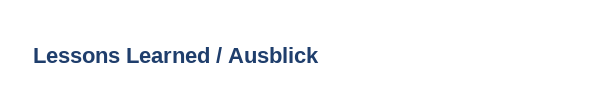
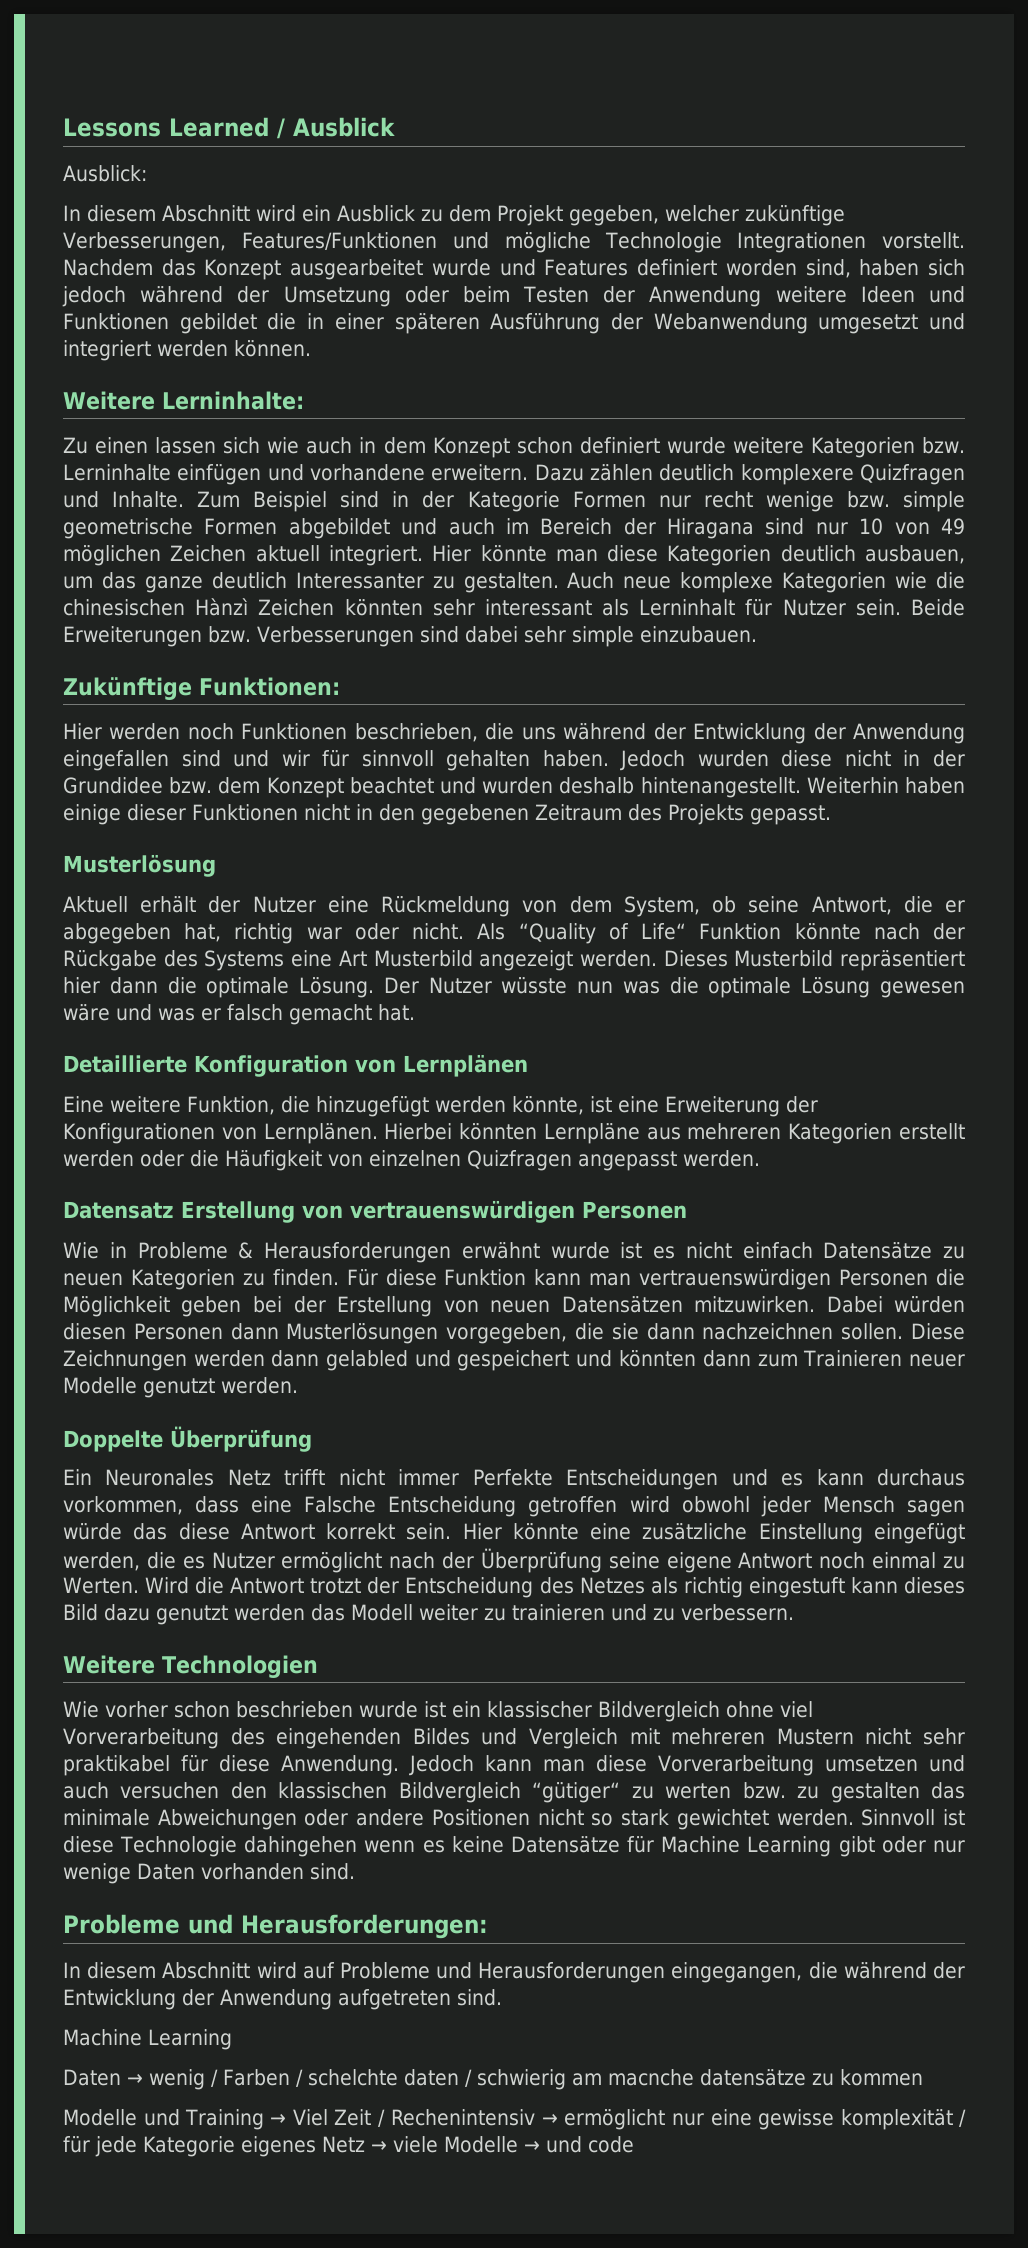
+ Ausblick:
+ In diesem Abschnitt wird ein Ausblick zu dem Projekt gegeben, welcher zukünftige Verbesserungen, Features/Funktionen und mögliche Technologie Integrationen vorstellt. Nachdem das Konzept ausgearbeitet wurde und Features definiert worden sind, haben sich jedoch während der Umsetzung oder beim Testen der Anwendung weitere Ideen und Funktionen gebildet die in einer späteren Ausführung der Webanwendung umgesetzt und integriert werden können.
+ Weitere Lerninhalte:
+ Zu einen lassen sich wie auch in dem Konzept schon definiert wurde weitere Kategorien bzw. Lerninhalte einfügen und vorhandene erweitern. Dazu zählen deutlich komplexere Quizfragen und Inhalte. Zum Beispiel sind in der Kategorie Formen nur recht wenige bzw. simple geometrische Formen abgebildet und auch im Bereich der Hiragana sind nur 10 von 49 möglichen Zeichen aktuell integriert. Hier könnte man diese Kategorien deutlich ausbauen, um das ganze deutlich Interessanter zu gestalten. Auch neue komplexe Kategorien wie die chinesischen Hànzì Zeichen könnten sehr interessant als Lerninhalt für Nutzer sein. Beide Erweiterungen bzw. Verbesserungen sind dabei sehr simple einzubauen.
+ Zukünftige Funktionen:
+ Hier werden noch Funktionen beschrieben, die uns während der Entwicklung der Anwendung eingefallen sind und wir für sinnvoll gehalten haben. Jedoch wurden diese nicht in der Grundidee bzw. dem Konzept beachtet und wurden deshalb hintenangestellt. Weiterhin haben einige dieser Funktionen nicht in den gegebenen Zeitraum des Projekts gepasst.
+ Musterlösung
+ Aktuell erhält der Nutzer eine Rückmeldung von dem System, ob seine Antwort, die er abgegeben hat, richtig war oder nicht. Als “Quality of Life“ Funktion könnte nach der Rückgabe des Systems eine Art Musterbild angezeigt werden. Dieses Musterbild repräsentiert hier dann die optimale Lösung. Der Nutzer wüsste nun was die optimale Lösung gewesen wäre und was er falsch gemacht hat.
+ Detaillierte Konfiguration von Lernplänen
+ Eine weitere Funktion, die hinzugefügt werden könnte, ist eine Erweiterung der Konfigurationen von Lernplänen. Hierbei könnten Lernpläne aus mehreren Kategorien erstellt werden oder die Häufigkeit von einzelnen Quizfragen angepasst werden.
+ Datensatz Erstellung von vertrauenswürdigen Personen
+ Wie in Probleme & Herausforderungen erwähnt wurde ist es nicht einfach Datensätze zu neuen Kategorien zu finden. Für diese Funktion kann man vertrauenswürdigen Personen die Möglichkeit geben bei der Erstellung von neuen Datensätzen mitzuwirken. Dabei würden diesen Personen dann Musterlösungen vorgegeben, die sie dann nachzeichnen sollen. Diese Zeichnungen werden dann gelabled und gespeichert und könnten dann zum Trainieren neuer Modelle genutzt werden.
+ Doppelte Überprüfung
+ Ein Neuronales Netz trifft nicht immer Perfekte Entscheidungen und es kann durchaus vorkommen, dass eine Falsche Entscheidung getroffen wird obwohl jeder Mensch sagen würde das diese Antwort korrekt sein. Hier könnte eine zusätzliche Einstellung eingefügt werden, die es Nutzer ermöglicht nach der Überprüfung seine eigene Antwort noch einmal zu Werten. Wird die Antwort trotzt der Entscheidung des Netzes als richtig eingestuft kann dieses Bild dazu genutzt werden das Modell weiter zu trainieren und zu verbessern.
+ Weitere Technologien
+ Wie vorher schon beschrieben wurde ist ein klassischer Bildvergleich ohne viel Vorverarbeitung des eingehenden Bildes und Vergleich mit mehreren Mustern nicht sehr praktikabel für diese Anwendung. Jedoch kann man diese Vorverarbeitung umsetzen und auch versuchen den klassischen Bildvergleich “gütiger“ zu werten bzw. zu gestalten das minimale Abweichungen oder andere Positionen nicht so stark gewichtet werden. Sinnvoll ist diese Technologie dahingehen wenn es keine Datensätze für Machine Learning gibt oder nur wenige Daten vorhanden sind.
+ Probleme und Herausforderungen:
+ In diesem Abschnitt wird auf Probleme und Herausforderungen eingegangen, die während der Entwicklung der Anwendung aufgetreten sind.
+ Machine Learning
+ Daten → wenig / Farben / schelchte daten / schwierig am macnche datensätze zu kommen
+ Modelle und Training → Viel Zeit / Rechenintensiv → ermöglicht nur eine gewisse komplexität / für jede Kategorie eigenes Netz → viele Modelle → und code

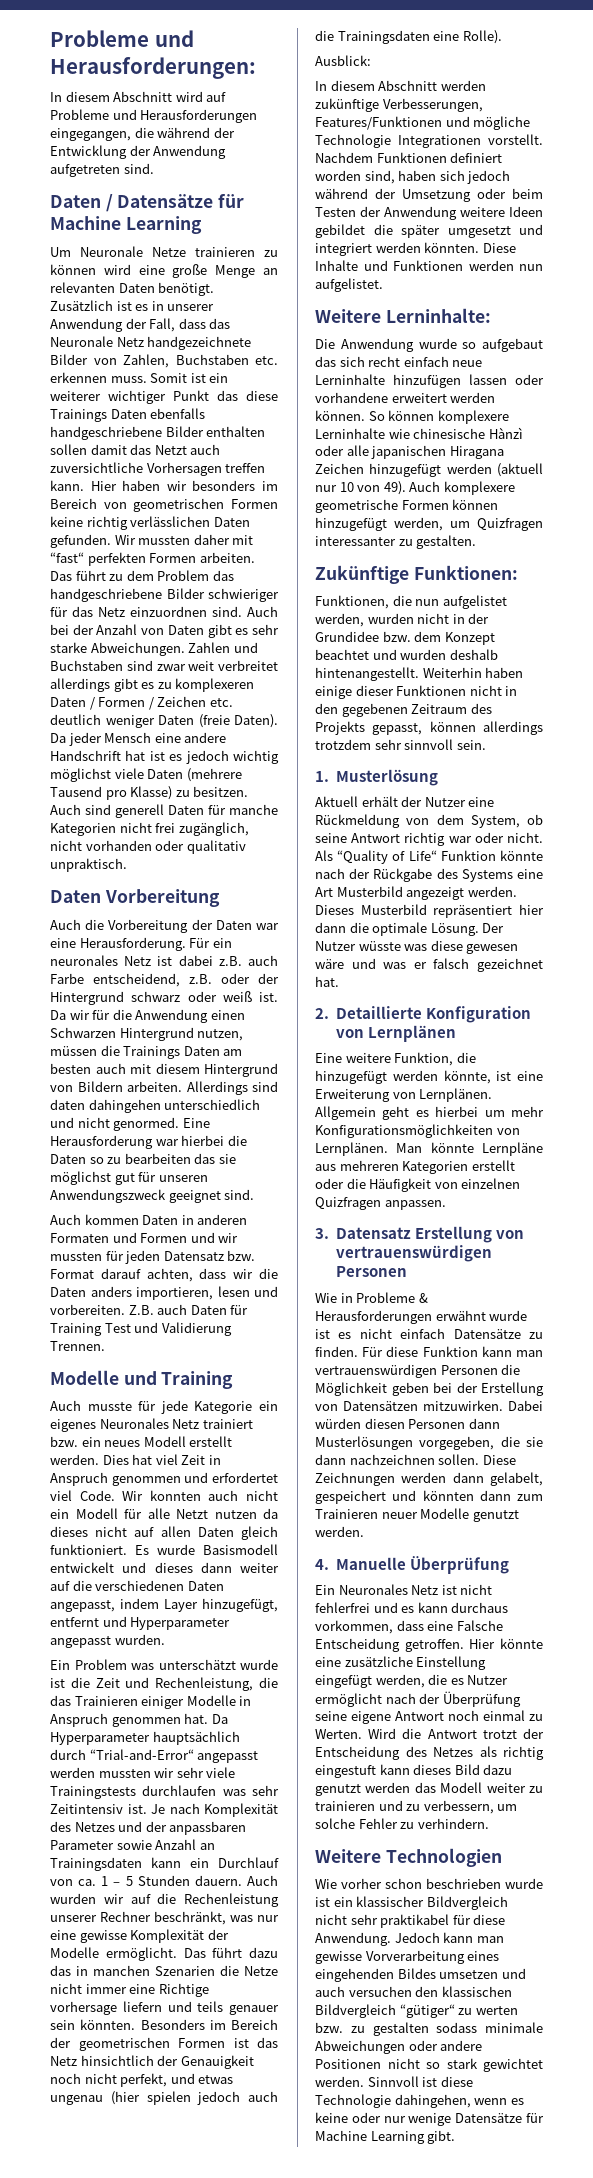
- Lessons Learned / Ausblick
+ Probleme und Herausforderungen:
+ In diesem Abschnitt wird auf Probleme und Herausforderungen eingegangen, die während der Entwicklung der Anwendung aufgetreten sind.
+ Daten / Datensätze für Machine Learning
+ Um Neuronale Netze trainieren zu können wird eine große Menge an relevanten Daten benötigt. Zusätzlich ist es in unserer Anwendung der Fall, dass das Neuronale Netz handgezeichnete Bilder von Zahlen, Buchstaben etc. erkennen muss. Somit ist ein weiterer wichtiger Punkt das diese Trainings Daten ebenfalls handgeschriebene Bilder enthalten sollen damit das Netzt auch zuversichtliche Vorhersagen treffen kann. Hier haben wir besonders im Bereich von geometrischen Formen keine richtig verlässlichen Daten gefunden. Wir mussten daher mit “fast“ perfekten Formen arbeiten. Das führt zu dem Problem das handgeschriebene Bilder schwieriger für das Netz einzuordnen sind. Auch bei der Anzahl von Daten gibt es sehr starke Abweichungen. Zahlen und Buchstaben sind zwar weit verbreitet allerdings gibt es zu komplexeren Daten / Formen / Zeichen etc. deutlich weniger Daten (freie Daten). Da jeder Mensch eine andere Handschrift hat ist es jedoch wichtig möglichst viele Daten (mehrere Tausend pro Klasse) zu besitzen. Auch sind generell Daten für manche Kategorien nicht frei zugänglich, nicht vorhanden oder qualitativ unpraktisch.
+ Daten Vorbereitung
+ Auch die Vorbereitung der Daten war eine Herausforderung. Für ein neuronales Netz ist dabei z.B. auch Farbe entscheidend, z.B. oder der Hintergrund schwarz oder weiß ist. Da wir für die Anwendung einen Schwarzen Hintergrund nutzen, müssen die Trainings Daten am besten auch mit diesem Hintergrund von Bildern arbeiten. Allerdings sind daten dahingehen unterschiedlich und nicht genormed. Eine Herausforderung war hierbei die Daten so zu bearbeiten das sie möglichst gut für unseren Anwendungszweck geeignet sind.
+ Auch kommen Daten in anderen Formaten und Formen und wir mussten für jeden Datensatz bzw. Format darauf achten, dass wir die Daten anders importieren, lesen und vorbereiten. Z.B. auch Daten für Training Test und Validierung Trennen.
+ Modelle und Training
+ Auch musste für jede Kategorie ein eigenes Neuronales Netz trainiert bzw. ein neues Modell erstellt werden. Dies hat viel Zeit in Anspruch genommen und erfordertet viel Code. Wir konnten auch nicht ein Modell für alle Netzt nutzen da dieses nicht auf allen Daten gleich funktioniert. Es wurde Basismodell entwickelt und dieses dann weiter auf die verschiedenen Daten angepasst, indem Layer hinzugefügt, entfernt und Hyperparameter angepasst wurden.
+ Ein Problem was unterschätzt wurde ist die Zeit und Rechenleistung, die das Trainieren einiger Modelle in Anspruch genommen hat. Da Hyperparameter hauptsächlich durch “Trial-and-Error“ angepasst werden mussten wir sehr viele Trainingstests durchlaufen was sehr Zeitintensiv ist. Je nach Komplexität des Netzes und der anpassbaren Parameter sowie Anzahl an Trainingsdaten kann ein Durchlauf von ca. 1 – 5 Stunden dauern. Auch wurden wir auf die Rechenleistung unserer Rechner beschränkt, was nur eine gewisse Komplexität der Modelle ermöglicht. Das führt dazu das in manchen Szenarien die Netze nicht immer eine Richtige vorhersage liefern und teils genauer sein könnten. Besonders im Bereich der geometrischen Formen ist das Netz hinsichtlich der Genauigkeit noch nicht perfekt, und etwas ungenau (hier spielen jedoch auch die Trainingsdaten eine Rolle).
  Ausblick:
- In diesem Abschnitt wird ein Ausblick zu dem Projekt gegeben, welcher zukünftige Verbesserungen, Features/Funktionen und mögliche Technologie Integrationen vorstellt.
+ In diesem Abschnitt werden zukünftige Verbesserungen, Features/Funktionen und mögliche Technologie Integrationen vorstellt.
- Nachdem das Konzept ausgearbeitet wurde und Features definiert worden sind, haben sich jedoch während der Umsetzung oder beim Testen der Anwendung weitere Ideen und Funktionen gebildet die in einer späteren Ausführung der Webanwendung umgesetzt und integriert werden können.
+ Nachdem Funktionen definiert worden sind, haben sich jedoch während der Umsetzung oder beim Testen der Anwendung weitere Ideen gebildet die später umgesetzt und integriert werden könnten. Diese Inhalte und Funktionen werden nun aufgelistet.
  Weitere Lerninhalte:
- Zu einen lassen sich wie auch in dem Konzept schon definiert wurde weitere Kategorien bzw. Lerninhalte einfügen und vorhandene erweitern. Dazu zählen deutlich komplexere Quizfragen und Inhalte. Zum Beispiel sind in der Kategorie Formen nur recht wenige bzw. simple geometrische Formen abgebildet und auch im Bereich der Hiragana sind nur 10 von 49 möglichen Zeichen aktuell integriert. Hier könnte man diese Kategorien deutlich ausbauen, um das ganze deutlich Interessanter zu gestalten. Auch neue komplexe Kategorien wie die chinesischen Hànzì Zeichen könnten sehr interessant als Lerninhalt für Nutzer sein. Beide Erweiterungen bzw. Verbesserungen sind dabei sehr simple einzubauen.
+ Die Anwendung wurde so aufgebaut das sich recht einfach neue Lerninhalte hinzufügen lassen oder vorhandene erweitert werden können. So können komplexere Lerninhalte wie chinesische Hànzì oder alle japanischen Hiragana Zeichen hinzugefügt werden (aktuell nur 10 von 49). Auch komplexere geometrische Formen können hinzugefügt werden, um Quizfragen interessanter zu gestalten.
  Zukünftige Funktionen:
- Hier werden noch Funktionen beschrieben, die uns während der Entwicklung der Anwendung eingefallen sind und wir für sinnvoll gehalten haben. Jedoch wurden diese nicht in der Grundidee bzw. dem Konzept beachtet und wurden deshalb hintenangestellt.
+ Funktionen, die nun aufgelistet werden, wurden nicht in der Grundidee bzw. dem Konzept beachtet und wurden deshalb hintenangestellt.
- Weiterhin haben einige dieser Funktionen nicht in den gegebenen Zeitraum des Projekts gepasst.
- Musterlösung
+ Weiterhin haben einige dieser Funktionen nicht in den gegebenen Zeitraum des Projekts gepasst, können allerdings trotzdem sehr sinnvoll sein.
+ 1. Musterlösung
- Aktuell erhält der Nutzer eine Rückmeldung von dem System, ob seine Antwort, die er abgegeben hat, richtig war oder nicht.
+ Aktuell erhält der Nutzer eine Rückmeldung von dem System, ob seine Antwort richtig war oder nicht.
- Der Nutzer wüsste nun was die optimale Lösung gewesen wäre und was er falsch gemacht hat.
+ Der Nutzer wüsste was diese gewesen wäre und was er falsch gezeichnet hat.
- Detaillierte Konfiguration von Lernplänen
+ 2. Detaillierte Konfiguration von Lernplänen
- Eine weitere Funktion, die hinzugefügt werden könnte, ist eine Erweiterung der Konfigurationen von Lernplänen. Hierbei könnten Lernpläne aus mehreren Kategorien erstellt werden oder die Häufigkeit von einzelnen Quizfragen angepasst werden.
- Datensatz Erstellung von vertrauenswürdigen Personen
+ Eine weitere Funktion, die hinzugefügt werden könnte, ist eine Erweiterung von Lernplänen. Allgemein geht es hierbei um mehr Konfigurationsmöglichkeiten von Lernplänen. Man könnte Lernpläne aus mehreren Kategorien erstellt oder die Häufigkeit von einzelnen Quizfragen anpassen.
+ 3. Datensatz Erstellung von vertrauenswürdigen Personen
- Wie in Probleme & Herausforderungen erwähnt wurde ist es nicht einfach Datensätze zu neuen Kategorien zu finden.
+ Wie in Probleme & Herausforderungen erwähnt wurde ist es nicht einfach Datensätze zu finden.
- Für diese Funktion kann man vertrauenswürdigen Personen die Möglichkeit geben bei der Erstellung von neuen Datensätzen mitzuwirken.
+ Für diese Funktion kann man vertrauenswürdigen Personen die Möglichkeit geben bei der Erstellung von Datensätzen mitzuwirken.
- Diese Zeichnungen werden dann gelabled und gespeichert und könnten dann zum Trainieren neuer Modelle genutzt werden.
+ Diese Zeichnungen werden dann gelabelt, gespeichert und könnten dann zum Trainieren neuer Modelle genutzt werden.
- Doppelte Überprüfung
+ 4. Manuelle Überprüfung
- Ein Neuronales Netz trifft nicht immer Perfekte Entscheidungen und es kann durchaus vorkommen, dass eine Falsche Entscheidung getroffen wird obwohl jeder Mensch sagen würde das diese Antwort korrekt sein.
+ Ein Neuronales Netz ist nicht fehlerfrei und es kann durchaus vorkommen, dass eine Falsche Entscheidung getroffen.
- Wird die Antwort trotzt der Entscheidung des Netzes als richtig eingestuft kann dieses Bild dazu genutzt werden das Modell weiter zu trainieren und zu verbessern.
+ Wird die Antwort trotzt der Entscheidung des Netzes als richtig eingestuft kann dieses Bild dazu genutzt werden das Modell weiter zu trainieren und zu verbessern, um solche Fehler zu verhindern.
- Wie vorher schon beschrieben wurde ist ein klassischer Bildvergleich ohne viel Vorverarbeitung des eingehenden Bildes und Vergleich mit mehreren Mustern nicht sehr praktikabel für diese Anwendung.
+ Wie vorher schon beschrieben wurde ist ein klassischer Bildvergleich nicht sehr praktikabel für diese Anwendung.
- Jedoch kann man diese Vorverarbeitung umsetzen und auch versuchen den klassischen Bildvergleich “gütiger“ zu werten bzw. zu gestalten das minimale Abweichungen oder andere Positionen nicht so stark gewichtet werden.
+ Jedoch kann man gewisse Vorverarbeitung eines eingehenden Bildes umsetzen und auch versuchen den klassischen Bildvergleich “gütiger“ zu werten bzw. zu gestalten sodass minimale Abweichungen oder andere Positionen nicht so stark gewichtet werden.
- Sinnvoll ist diese Technologie dahingehen wenn es keine Datensätze für Machine Learning gibt oder nur wenige Daten vorhanden sind.
- Probleme und Herausforderungen:
- In diesem Abschnitt wird auf Probleme und Herausforderungen eingegangen, die während der Entwicklung der Anwendung aufgetreten sind.
- Machine Learning
- Daten → wenig / Farben / schelchte daten / schwierig am macnche datensätze zu kommen
- Modelle und Training → Viel Zeit / Rechenintensiv → ermöglicht nur eine gewisse komplexität / für jede Kategorie eigenes Netz → viele Modelle → und code
+ Sinnvoll ist diese Technologie dahingehen, wenn es keine oder nur wenige Datensätze für Machine Learning gibt.

